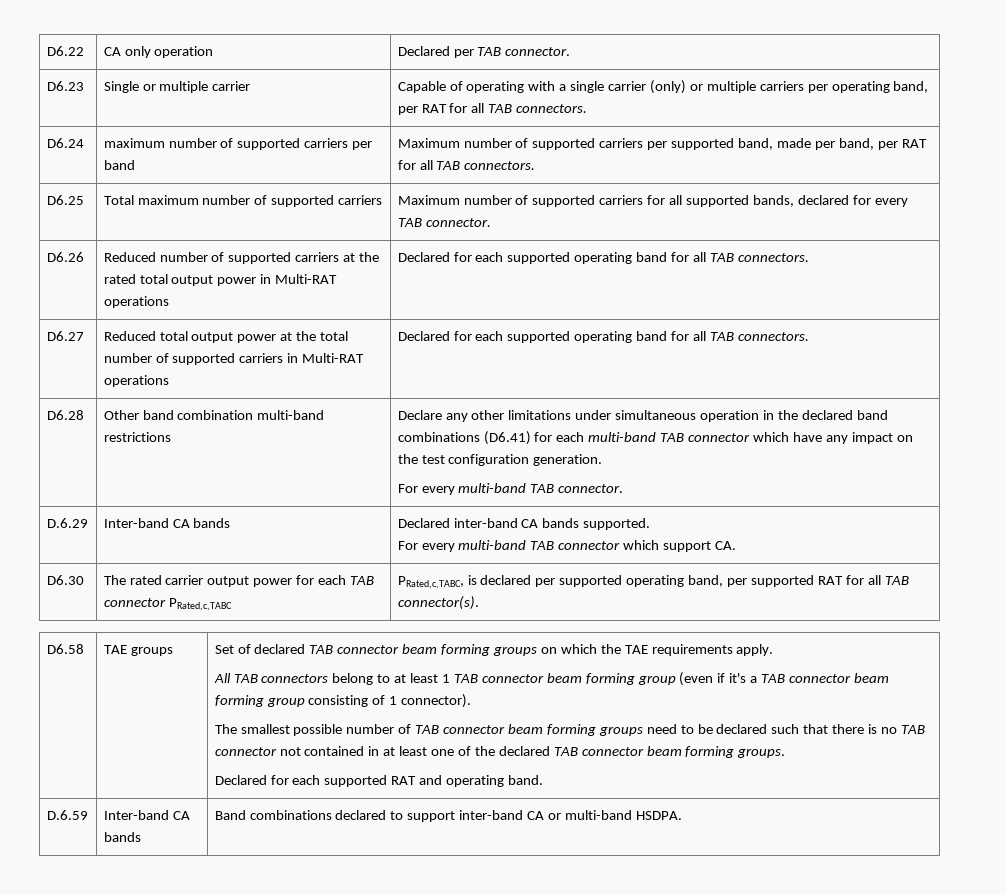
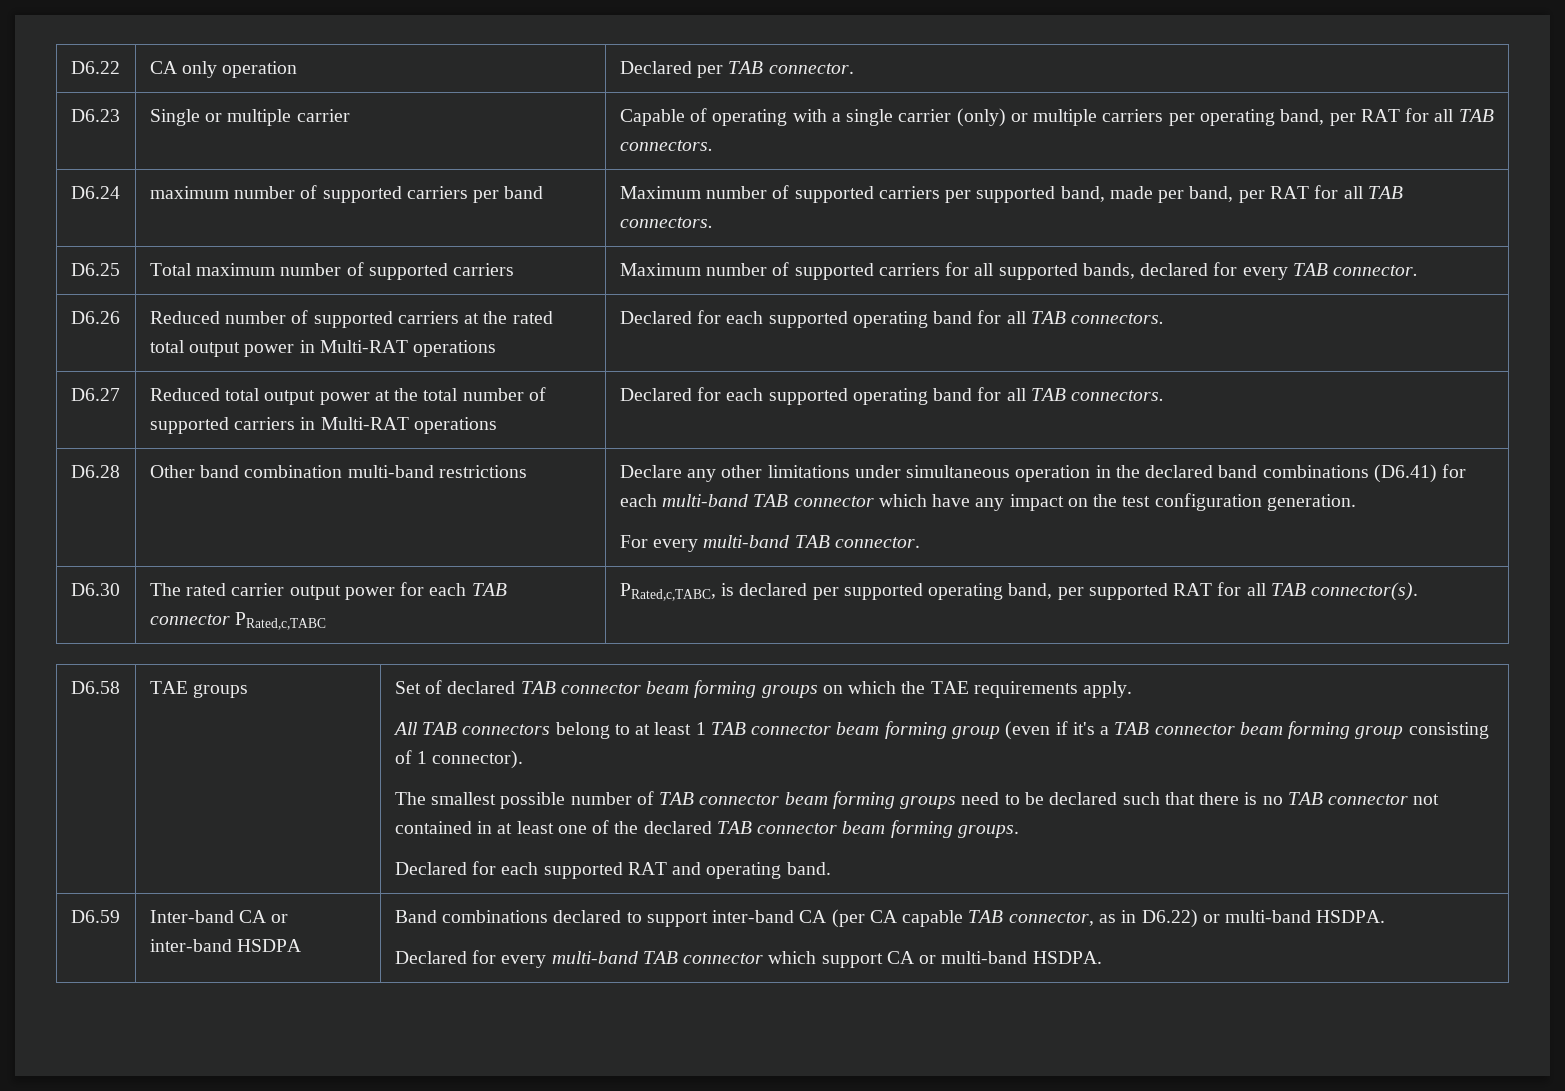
- D.6.29 | Inter-band CA bands | Declared inter-band CA bands supported.
- For every multi-band TAB connector which support CA.
- D.6.59 | Inter-band CA bands | Band combinations declared to support inter-band CA or multi-band HSDPA.
+ D6.59 | Inter-band CA or inter-band HSDPA | Band combinations declared to support inter-band CA (per CA capable TAB connector, as in D6.22) or multi-band HSDPA.
+ Declared for every multi-band TAB connector which support CA or multi-band HSDPA.

